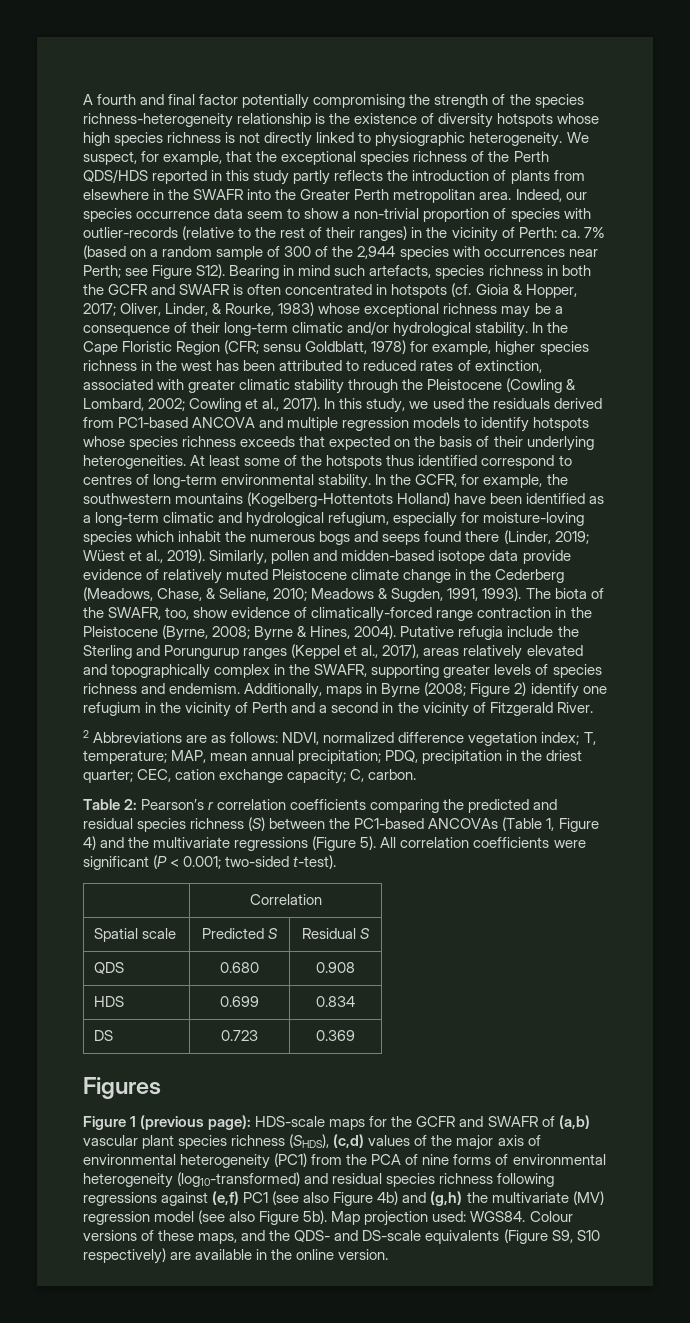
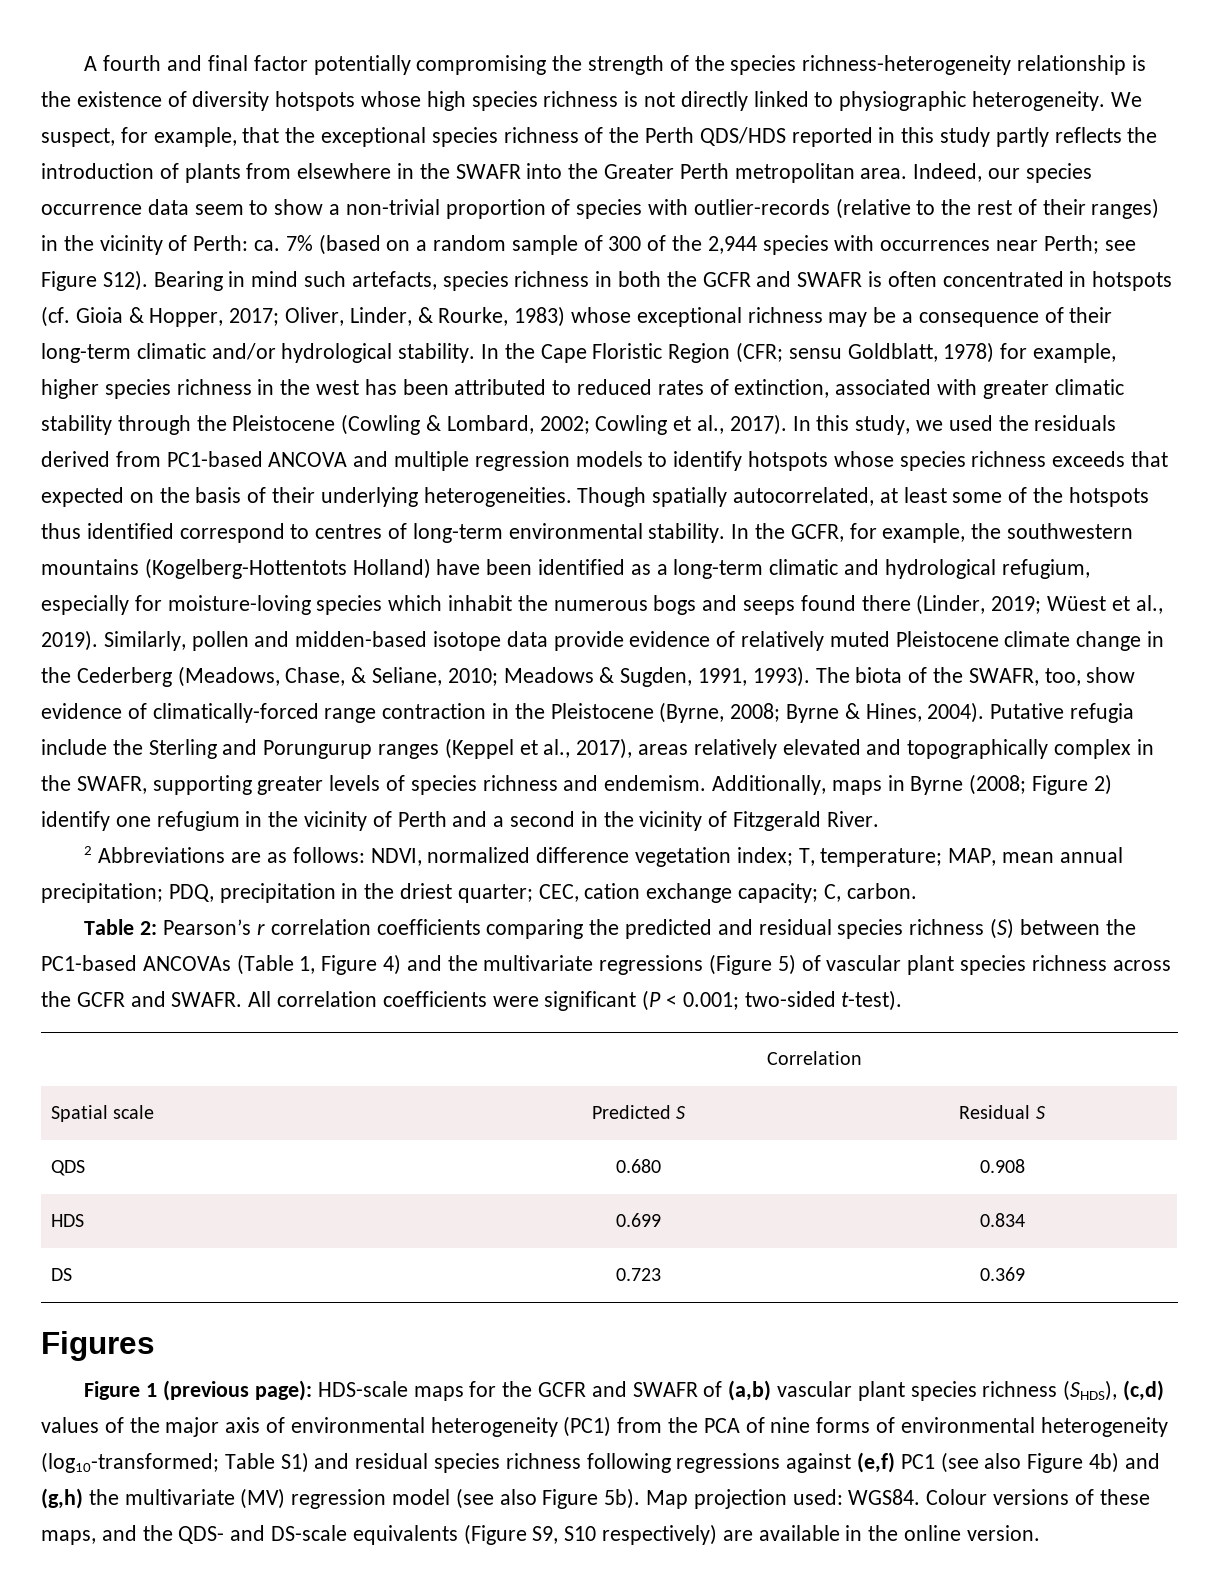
- At least some of the hotspots thus identified correspond to centres of long-term environmental stability.
+ Though spatially autocorrelated, at least some of the hotspots thus identified correspond to centres of long-term environmental stability.
- Table 2: Pearson’s r correlation coefficients comparing the predicted and residual species richness (S) between the PC1-based ANCOVAs (Table 1, Figure 4) and the multivariate regressions (Figure 5).
+ Table 2: Pearson’s r correlation coefficients comparing the predicted and residual species richness (S) between the PC1-based ANCOVAs (Table 1, Figure 4) and the multivariate regressions (Figure 5) of vascular plant species richness across the GCFR and SWAFR.
- HDS-scale maps for the GCFR and SWAFR of (a,b) vascular plant species richness (SHDS), (c,d) values of the major axis of environmental heterogeneity (PC1) from the PCA of nine forms of environmental heterogeneity (log10-transformed) and residual species richness following regressions against (e,f) PC1 (see also Figure 4b) and (g,h) the multivariate (MV) regression model (see also Figure 5b).
+ HDS-scale maps for the GCFR and SWAFR of (a,b) vascular plant species richness (SHDS), (c,d) values of the major axis of environmental heterogeneity (PC1) from the PCA of nine forms of environmental heterogeneity (log10-transformed; Table S1) and residual species richness following regressions against (e,f) PC1 (see also Figure 4b) and (g,h) the multivariate (MV) regression model (see also Figure 5b).

